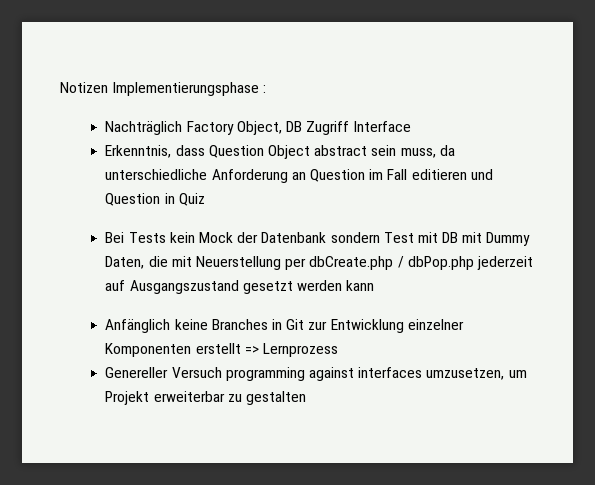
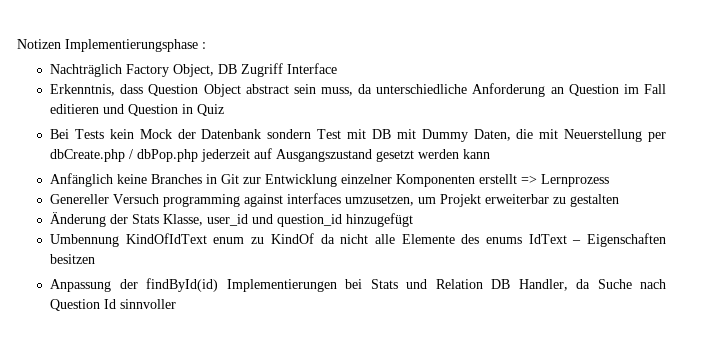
+ Änderung der Stats Klasse, user_id und question_id hinzugefügt
+ Umbennung KindOfIdText enum zu KindOf da nicht alle Elemente des enums IdText – Eigenschaften besitzen
+ Anpassung der findById(id) Implementierungen bei Stats und Relation DB Handler, da Suche nach Question Id sinnvoller

